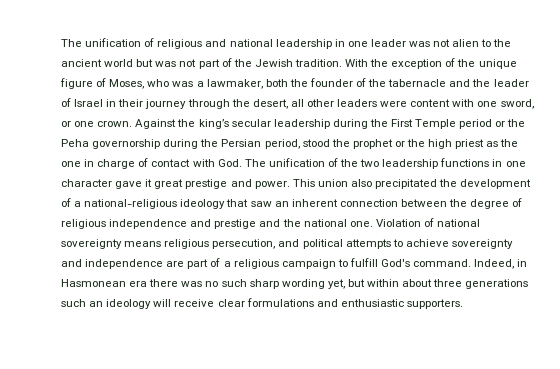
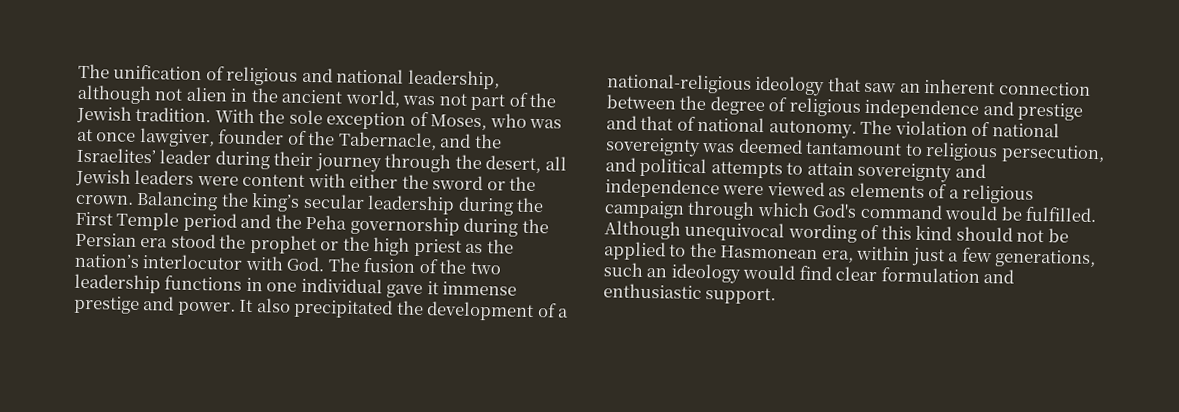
- The unification of religious and national leadership in one leader was not alien to the ancient world but was not part of the Jewish tradition.
+ The unification of religious and national leadership, although not alien in the ancient world, was not part of the Jewish tradition.
- With the exception of the unique figure of Moses, who was a lawmaker, both the founder of the tabernacle and the leader of Israel in their journey through the desert, all other leaders were content with one sword, or one crown. Against the king’s secular leadership during the First Temple period or the Peha governorship during the Persian period, stood the prophet or the high priest as the one in charge of contact with God. The unification of the two leadership functions in one character gave it great prestige and power.
+ With the sole exception of Moses, who was at once lawgiver, founder of the Tabernacle, and the Israelites’ leader during their journey through the desert, all Jewish leaders were content with either the sword or the crown. Balancing the king’s secular leadership during the First Temple period and the Peha governorship during the Persian era stood the prophet or the high priest as the nation’s interlocutor with God. The fusion of the two leadership functions in one individual gave it immense prestige and power.
- This union also precipitated the development of a national-religious ideology that saw an inherent connection between the degree of religious independence and prestige and the national one. Violation of national sovereignty means religious persecution, and political attempts to achieve sovereignty and independence are part of a religious campaign to fulfill God's command. Indeed, in Hasmonean era there was no such sharp wording yet, but within about three generations such an ideology will receive clear formulations and enthusiastic supporters.
+ It also precipitated the development of a national-religious ideology that saw an inherent connection between the degree of religious independence and prestige and that of national autonomy. The violation of national sovereignty was deemed tantamount to religious persecution, and political attempts to attain sovereignty and independence were viewed as elements of a religious campaign through which God's command would be fulfilled. Although unequivocal wording of this kind should not be applied to the Hasmonean era, within just a few generations, such an ideology would find clear formulation and enthusiastic support.

